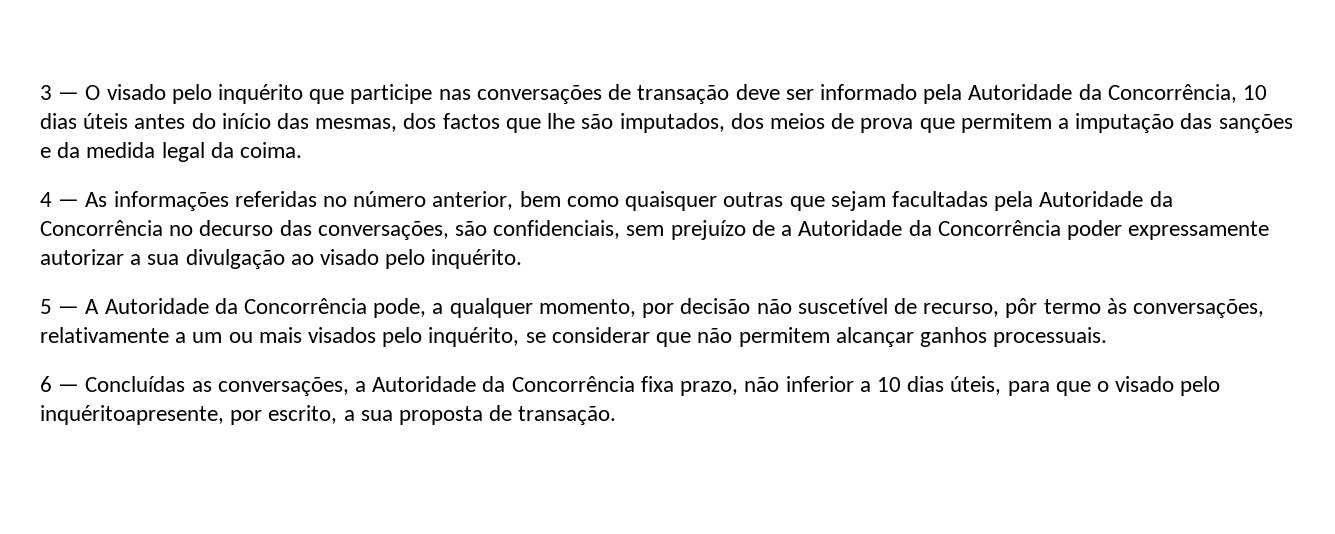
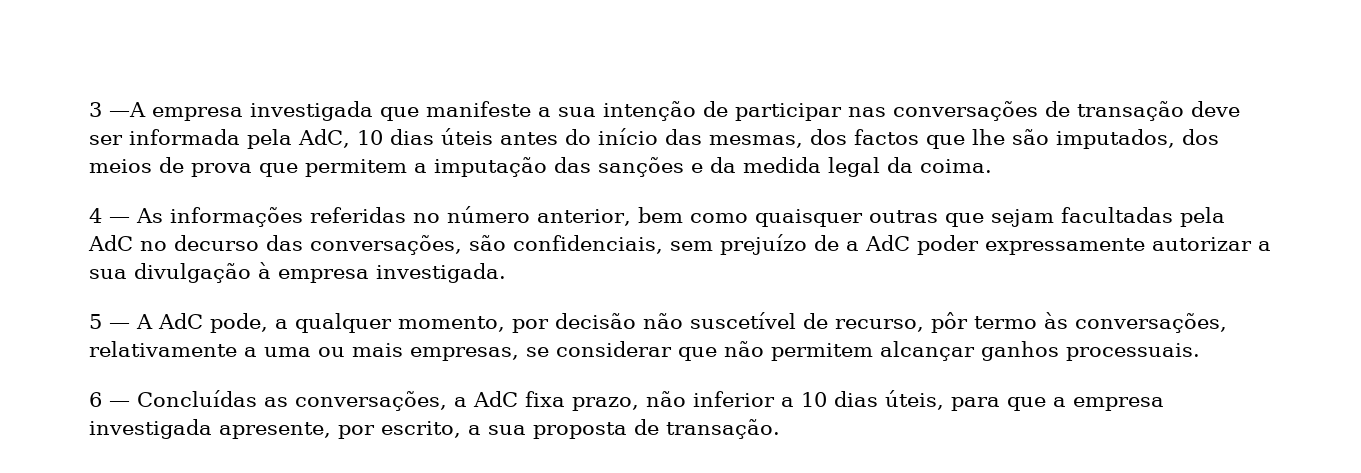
- 3 — O visado pelo inquérito que participe nas conversações de transação deve ser informado pela Autoridade da Concorrência, 10 dias úteis antes do início das mesmas, dos factos que lhe são imputados, dos meios de prova que permitem a imputação das sanções e da medida legal da coima.
+ 3 —A empresa investigada que manifeste a sua intenção de participar nas conversações de transação deve ser informada pela AdC, 10 dias úteis antes do início das mesmas, dos factos que lhe são imputados, dos meios de prova que permitem a imputação das sanções e da medida legal da coima.
- 4 — As informações referidas no número anterior, bem como quaisquer outras que sejam facultadas pela Autoridade da Concorrência no decurso das conversações, são confidenciais, sem prejuízo de a Autoridade da Concorrência poder expressamente autorizar a sua divulgação ao visado pelo inquérito.
+ 4 — As informações referidas no número anterior, bem como quaisquer outras que sejam facultadas pela AdC no decurso das conversações, são confidenciais, sem prejuízo de a AdC poder expressamente autorizar a sua divulgação à empresa investigada.
- 5 — A Autoridade da Concorrência pode, a qualquer momento, por decisão não suscetível de recurso, pôr termo às conversações, relativamente a um ou mais visados pelo inquérito, se considerar que não permitem alcançar ganhos processuais.
+ 5 — A AdC pode, a qualquer momento, por decisão não suscetível de recurso, pôr termo às conversações, relativamente a uma ou mais empresas, se considerar que não permitem alcançar ganhos processuais.
- 6 — Concluídas as conversações, a Autoridade da Concorrência fixa prazo, não inferior a 10 dias úteis, para que o visado pelo inquéritoapresente, por escrito, a sua proposta de transação.
+ 6 — Concluídas as conversações, a AdC fixa prazo, não inferior a 10 dias úteis, para que a empresa investigada apresente, por escrito, a sua proposta de transação.

